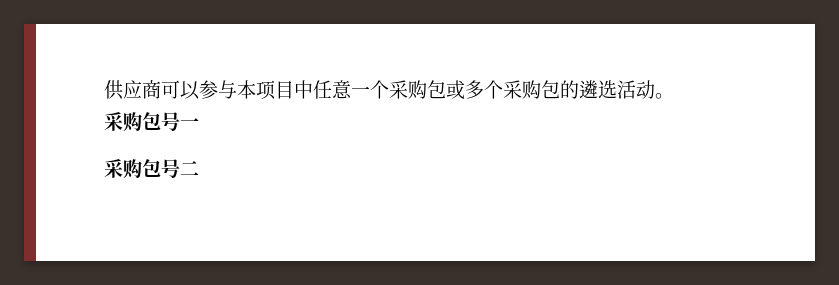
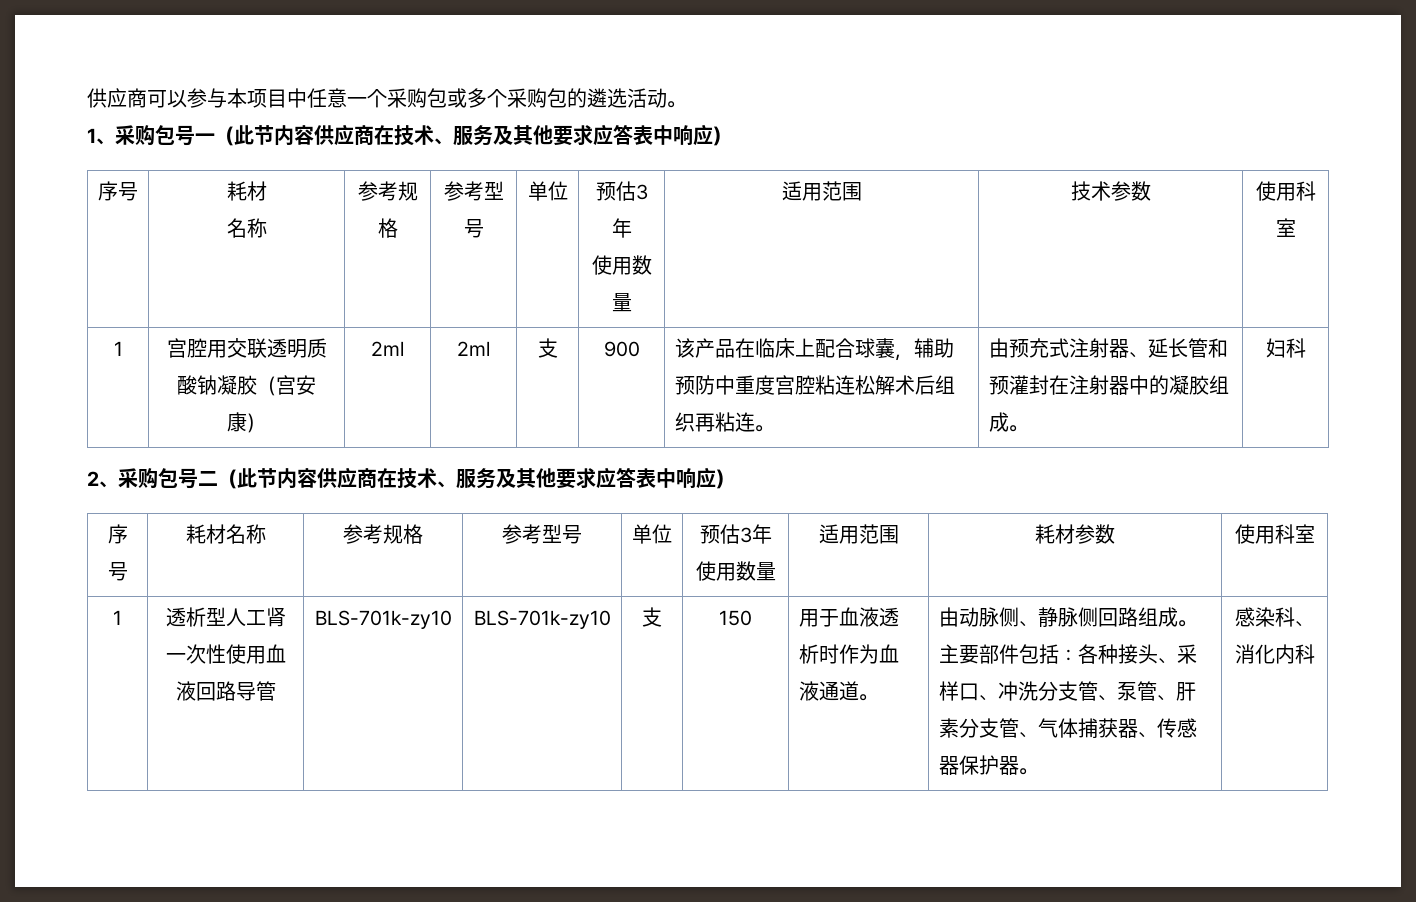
- 采购包号一
- 采购包号二
+ 1、采购包号一（此节内容供应商在技术、服务及其他要求应答表中响应）
+ 序号 | 耗材
+ 名称 | 参考规格 | 参考型号 | 单位 | 预估3年
+ 使用数量 | 适用范围 | 技术参数 | 使用科室
+ 1 | 宫腔用交联透明质酸钠凝胶（宫安康） | 2ml | 2ml | 支 | 900 | 该产品在临床上配合球囊，辅助预防中重度宫腔粘连松解术后组织再粘连。 | 由预充式注射器、延长管和预灌封在注射器中的凝胶组成。 | 妇科
+ 2、采购包号二（此节内容供应商在技术、服务及其他要求应答表中响应）
+ 序号 | 耗材名称 | 参考规格 | 参考型号 | 单位 | 预估3年使用数量 | 适用范围 | 耗材参数 | 使用科室
+ 1 | 透析型人工肾一次性使用血液回路导管 | BLS-701k-zy10 | BLS-701k-zy10 | 支 | 150 | 用于血液透析时作为血液通道。 | 由动脉侧、静脉侧回路组成。主要部件包括：各种接头、采样口、冲洗分支管、泵管、肝素分支管、气体捕获器、传感器保护器。 | 感染科、消化内科

